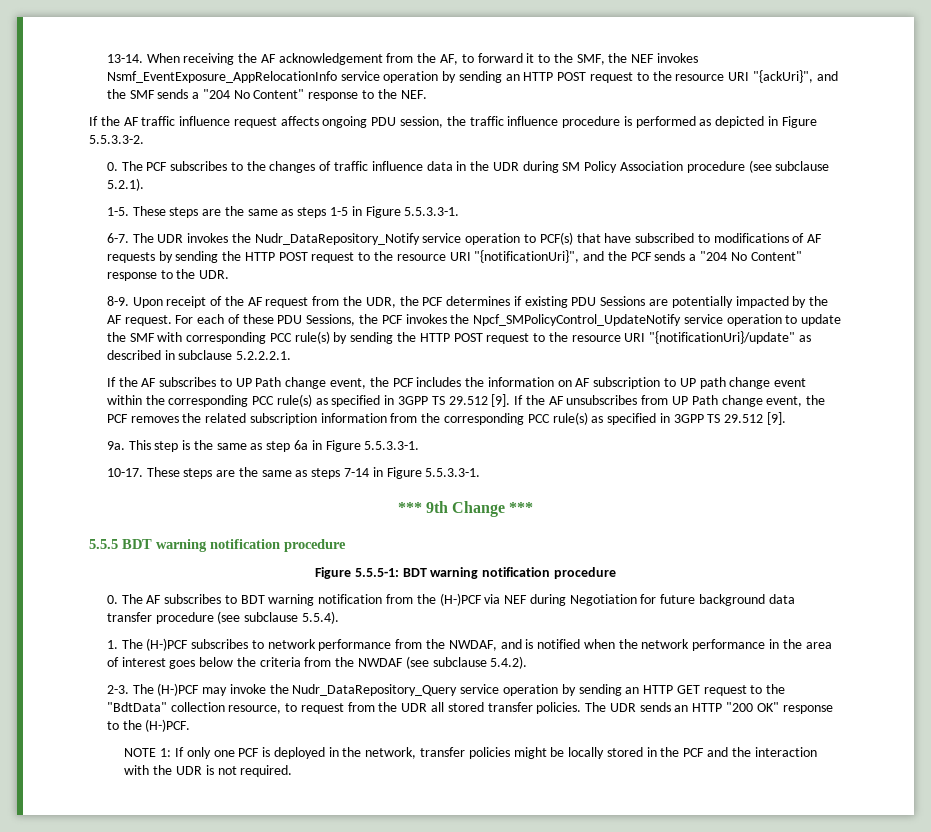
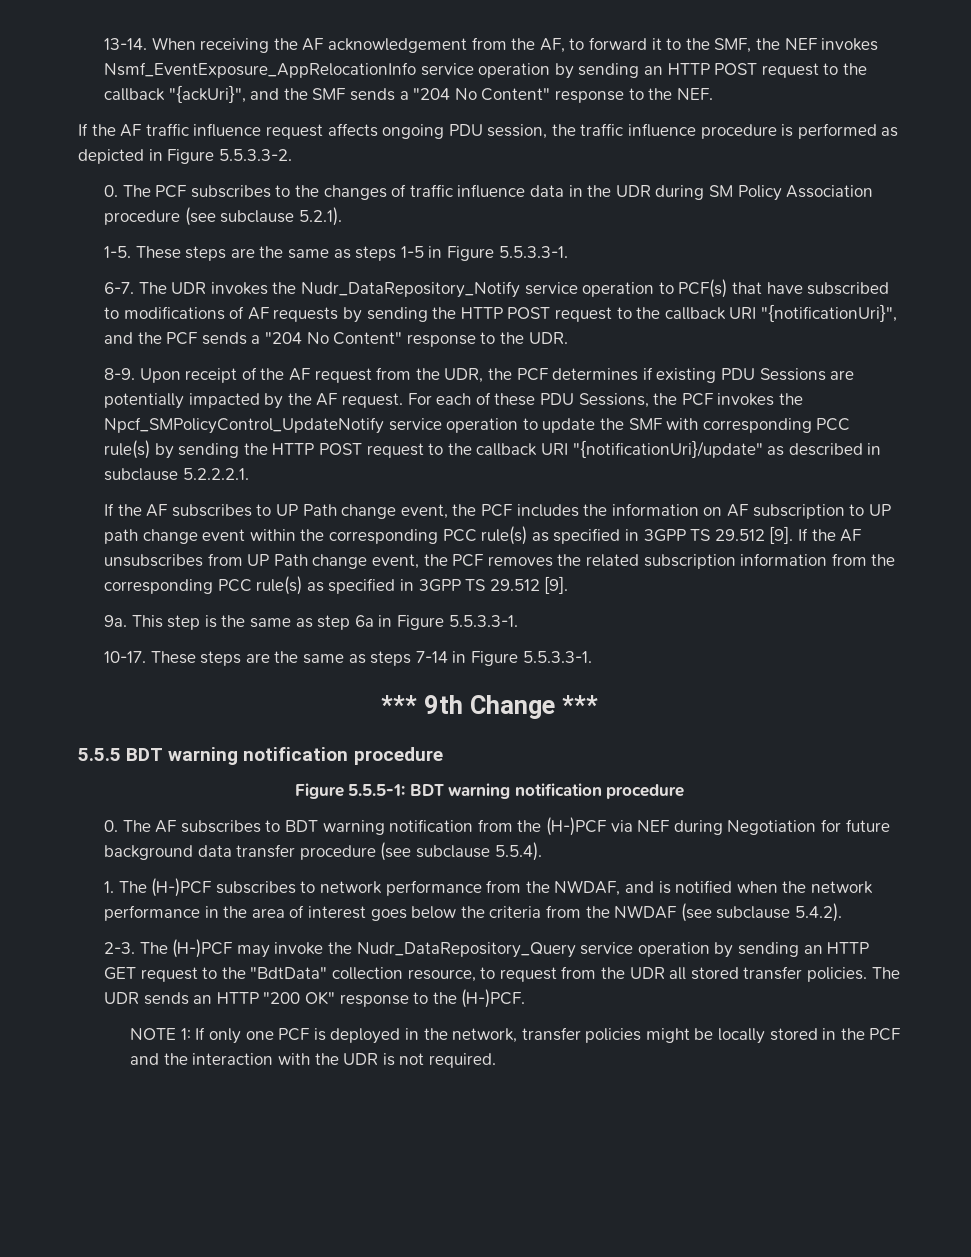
- When receiving the AF acknowledgement from the AF, to forward it to the SMF, the NEF invokes Nsmf_EventExposure_AppRelocationInfo service operation by sending an HTTP POST request to the resource URI "{ackUri}", and the SMF sends a "204 No Content" response to the NEF.
+ When receiving the AF acknowledgement from the AF, to forward it to the SMF, the NEF invokes Nsmf_EventExposure_AppRelocationInfo service operation by sending an HTTP POST request to the callback "{ackUri}", and the SMF sends a "204 No Content" response to the NEF.
- The UDR invokes the Nudr_DataRepository_Notify service operation to PCF(s) that have subscribed to modifications of AF requests by sending the HTTP POST request to the resource URI "{notificationUri}", and the PCF sends a "204 No Content" response to the UDR.
+ The UDR invokes the Nudr_DataRepository_Notify service operation to PCF(s) that have subscribed to modifications of AF requests by sending the HTTP POST request to the callback URI "{notificationUri}", and the PCF sends a "204 No Content" response to the UDR.
- For each of these PDU Sessions, the PCF invokes the Npcf_SMPolicyControl_UpdateNotify service operation to update the SMF with corresponding PCC rule(s) by sending the HTTP POST request to the resource URI "{notificationUri}/update" as described in subclause 5.2.2.2.1.
+ For each of these PDU Sessions, the PCF invokes the Npcf_SMPolicyControl_UpdateNotify service operation to update the SMF with corresponding PCC rule(s) by sending the HTTP POST request to the callback URI "{notificationUri}/update" as described in subclause 5.2.2.2.1.

